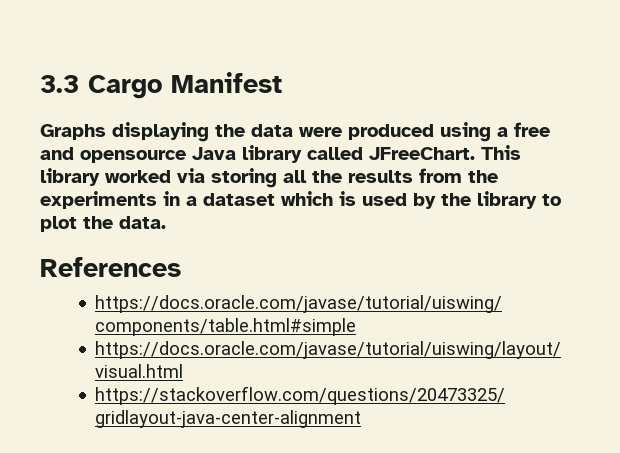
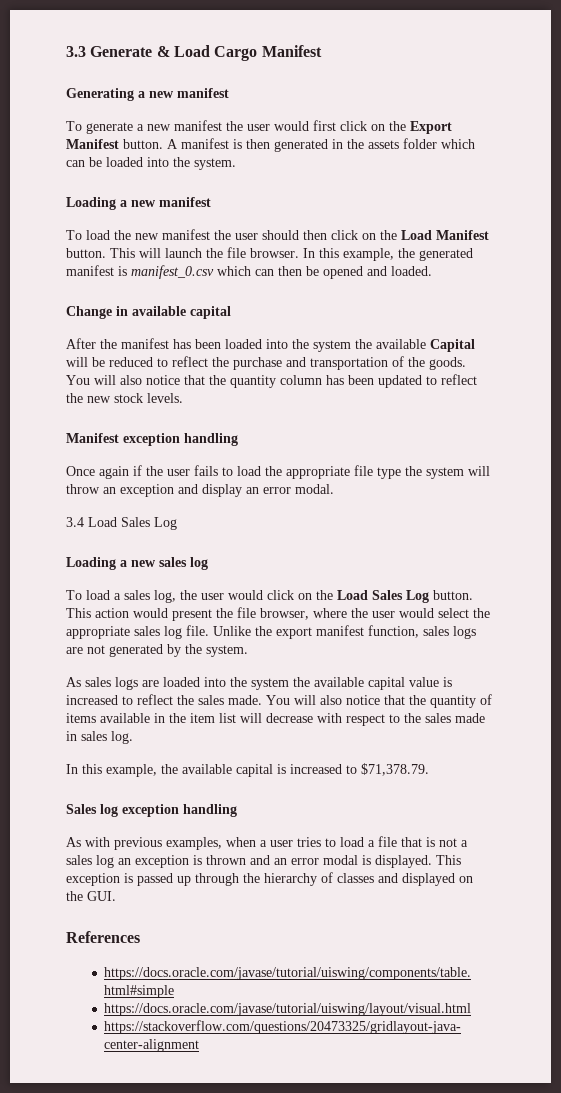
- 3.3 Cargo Manifest
+ 3.3 Generate & Load Cargo Manifest
- Graphs displaying the data were produced using a free and opensource Java library called JFreeChart. This library worked via storing all the results from the experiments in a dataset which is used by the library to plot the data.
+ Generating a new manifest
+ To generate a new manifest the user would first click on the Export Manifest button. A manifest is then generated in the assets folder which can be loaded into the system.
+ Loading a new manifest
+ To load the new manifest the user should then click on the Load Manifest button. This will launch the file browser. In this example, the generated manifest is manifest_0.csv which can then be opened and loaded.
+ Change in available capital
+ After the manifest has been loaded into the system the available Capital will be reduced to reflect the purchase and transportation of the goods. You will also notice that the quantity column has been updated to reflect the new stock levels.
+ Manifest exception handling
+ Once again if the user fails to load the appropriate file type the system will throw an exception and display an error modal.
+ 3.4 Load Sales Log
+ Loading a new sales log
+ To load a sales log, the user would click on the Load Sales Log button. This action would present the file browser, where the user would select the appropriate sales log file. Unlike the export manifest function, sales logs are not generated by the system.
+ As sales logs are loaded into the system the available capital value is increased to reflect the sales made. You will also notice that the quantity of items available in the item list will decrease with respect to the sales made in sales log.
+ In this example, the available capital is increased to $71,378.79.
+ Sales log exception handling
+ As with previous examples, when a user tries to load a file that is not a sales log an exception is thrown and an error modal is displayed. This exception is passed up through the hierarchy of classes and displayed on the GUI.

